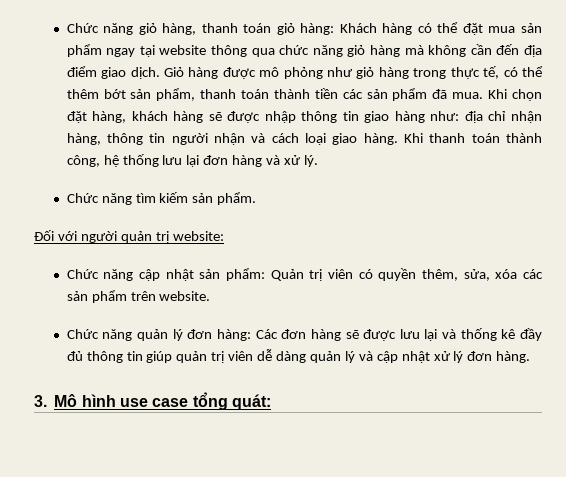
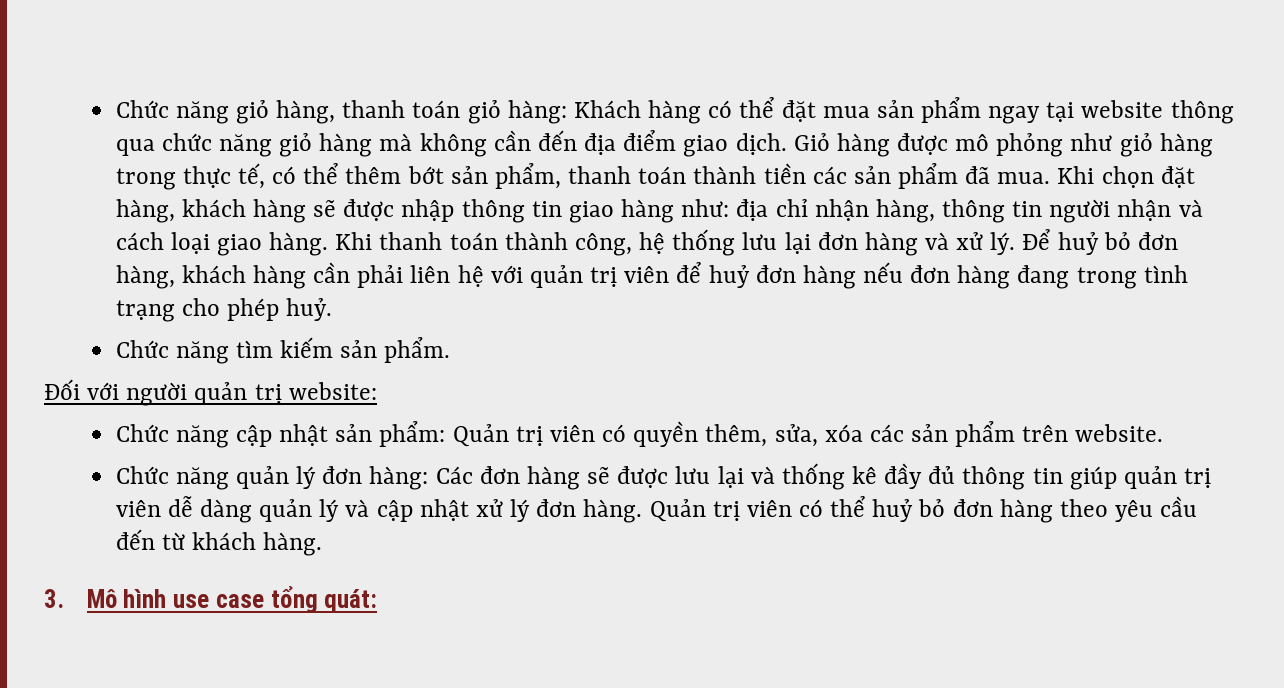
+ Để huỷ bỏ đơn hàng, khách hàng cần phải liên hệ với quản trị viên để huỷ đơn hàng nếu đơn hàng đang trong tình trạng cho phép huỷ.
+ Quản trị viên có thể huỷ bỏ đơn hàng theo yêu cầu đến từ khách hàng.

